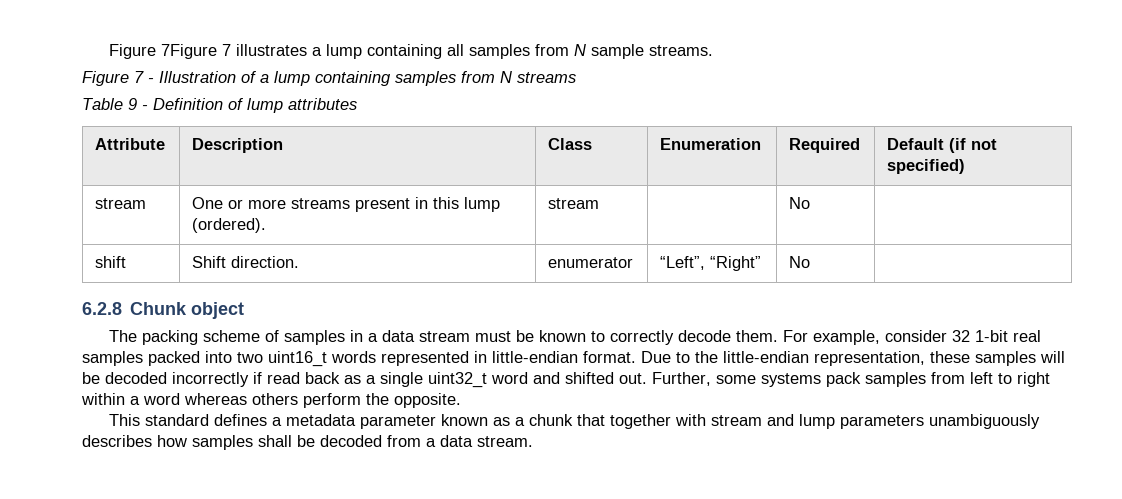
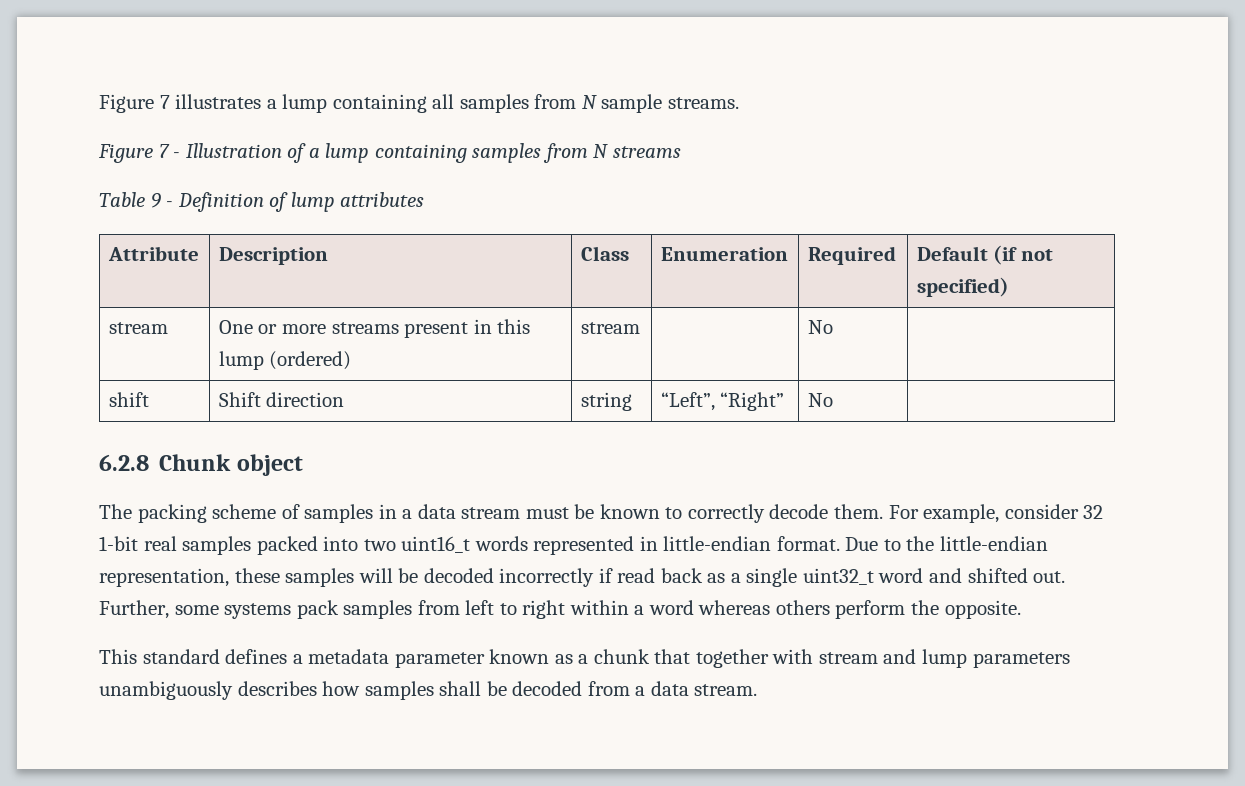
- Figure 7Figure 7 illustrates a lump containing all samples from N sample streams.
+ Figure 7 illustrates a lump containing all samples from N sample streams.
- stream | One or more streams present in this lump (ordered). | stream | | No |
+ stream | One or more streams present in this lump (ordered) | stream | | No |
- shift | Shift direction. | enumerator | “Left”, “Right” | No |
+ shift | Shift direction | string | “Left”, “Right” | No |

